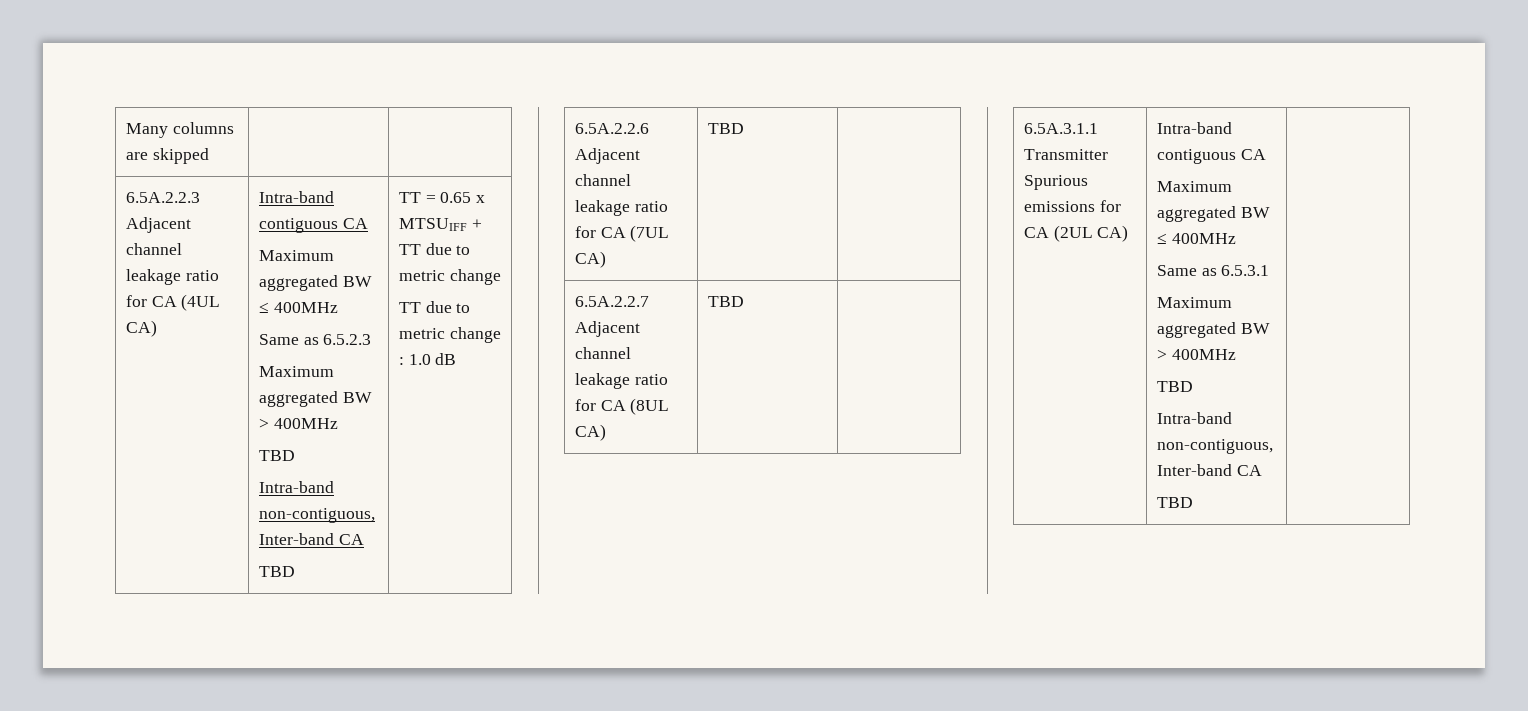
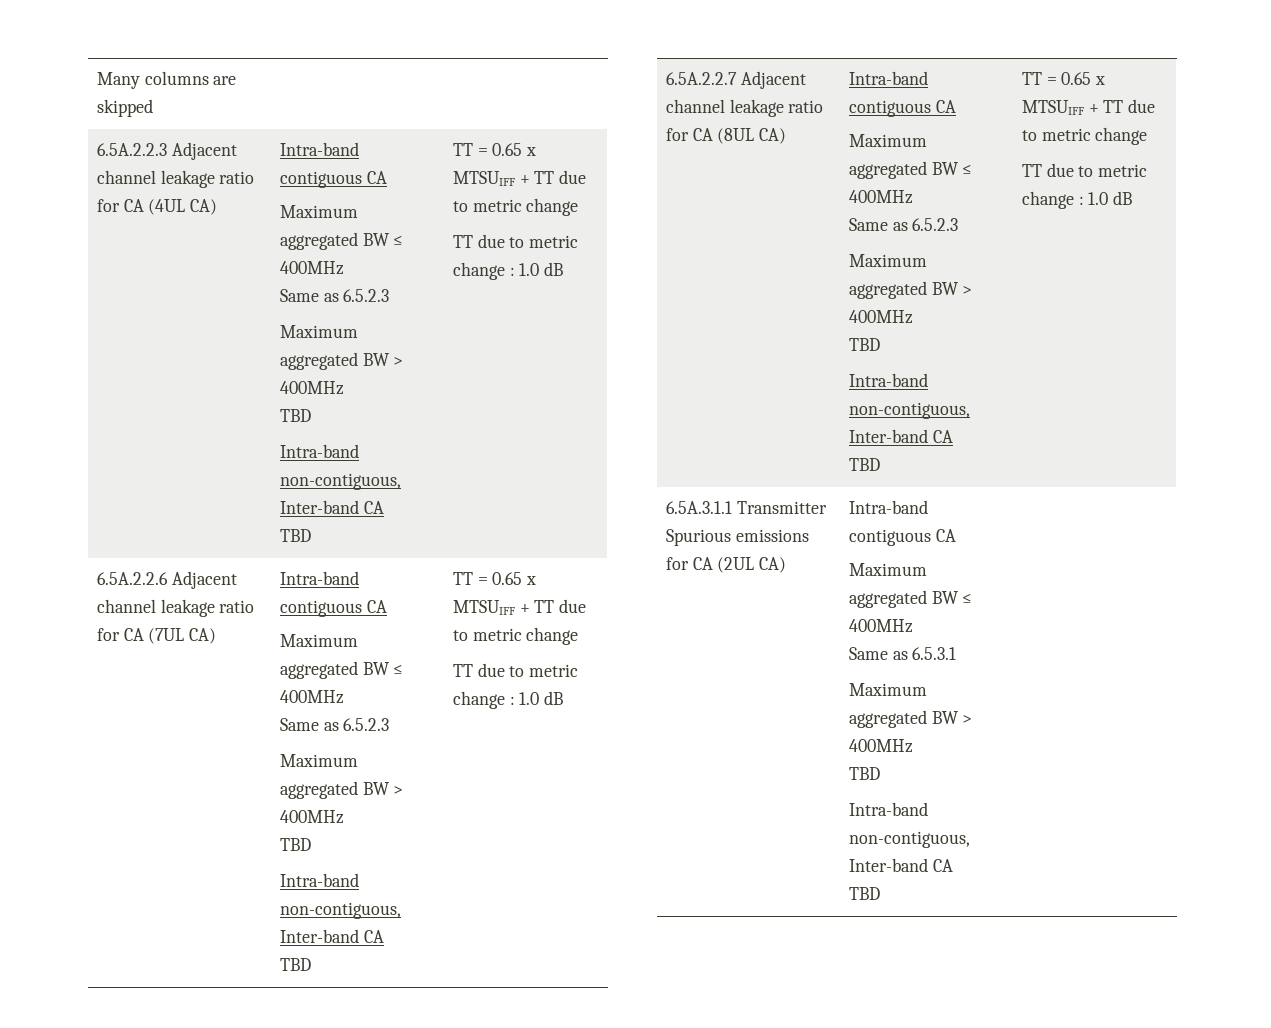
- 6.5A.2.2.6 Adjacent channel leakage ratio for CA (7UL CA) | TBD
+ 6.5A.2.2.6 Adjacent channel leakage ratio for CA (7UL CA) | Intra-band contiguous CA
+ Maximum aggregated BW ≤ 400MHz
+ Same as 6.5.2.3
+ Maximum aggregated BW > 400MHz
+ TBD
+ Intra-band non-contiguous, Inter-band CA
+ TBD | TT = 0.65 x MTSUIFF + TT due to metric change
+ TT due to metric change : 1.0 dB
- 6.5A.2.2.7 Adjacent channel leakage ratio for CA (8UL CA) | TBD
+ 6.5A.2.2.7 Adjacent channel leakage ratio for CA (8UL CA) | Intra-band contiguous CA
+ Maximum aggregated BW ≤ 400MHz
+ Same as 6.5.2.3
+ Maximum aggregated BW > 400MHz
+ TBD
+ Intra-band non-contiguous, Inter-band CA
+ TBD | TT = 0.65 x MTSUIFF + TT due to metric change
+ TT due to metric change : 1.0 dB

